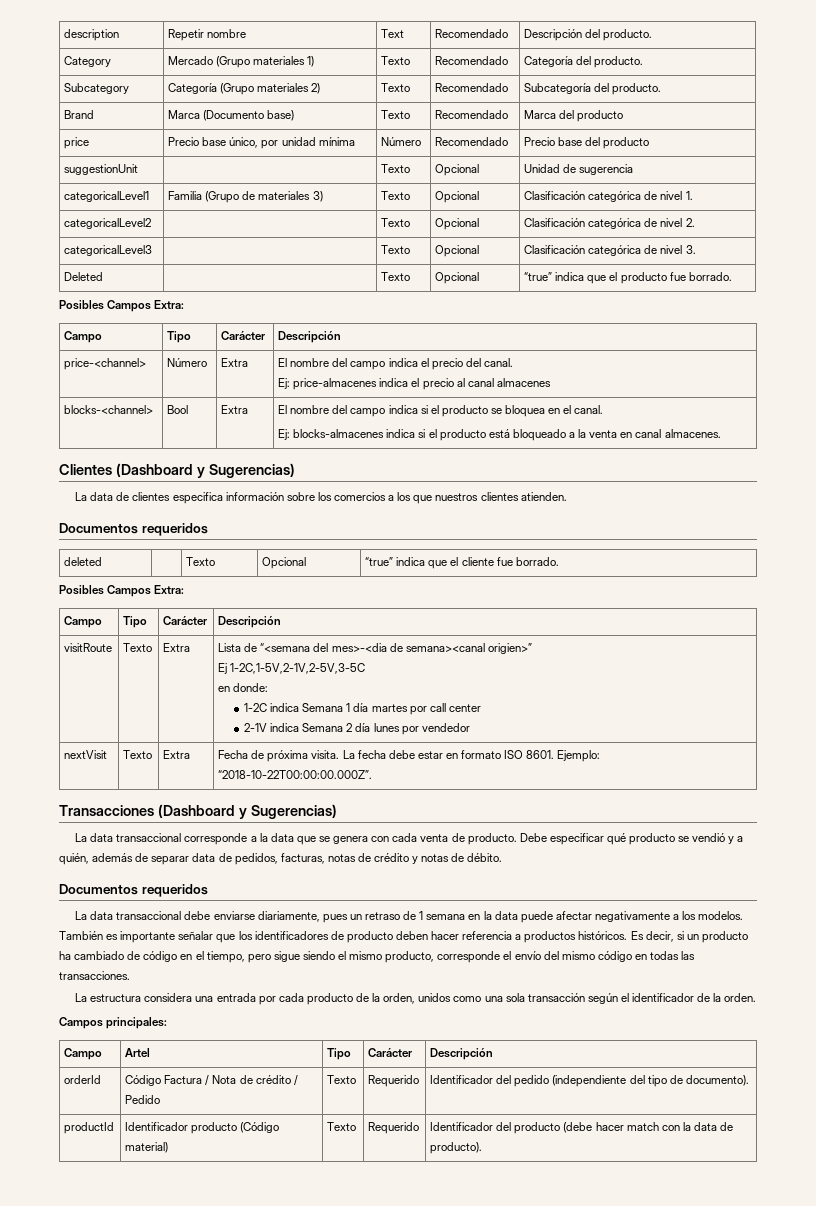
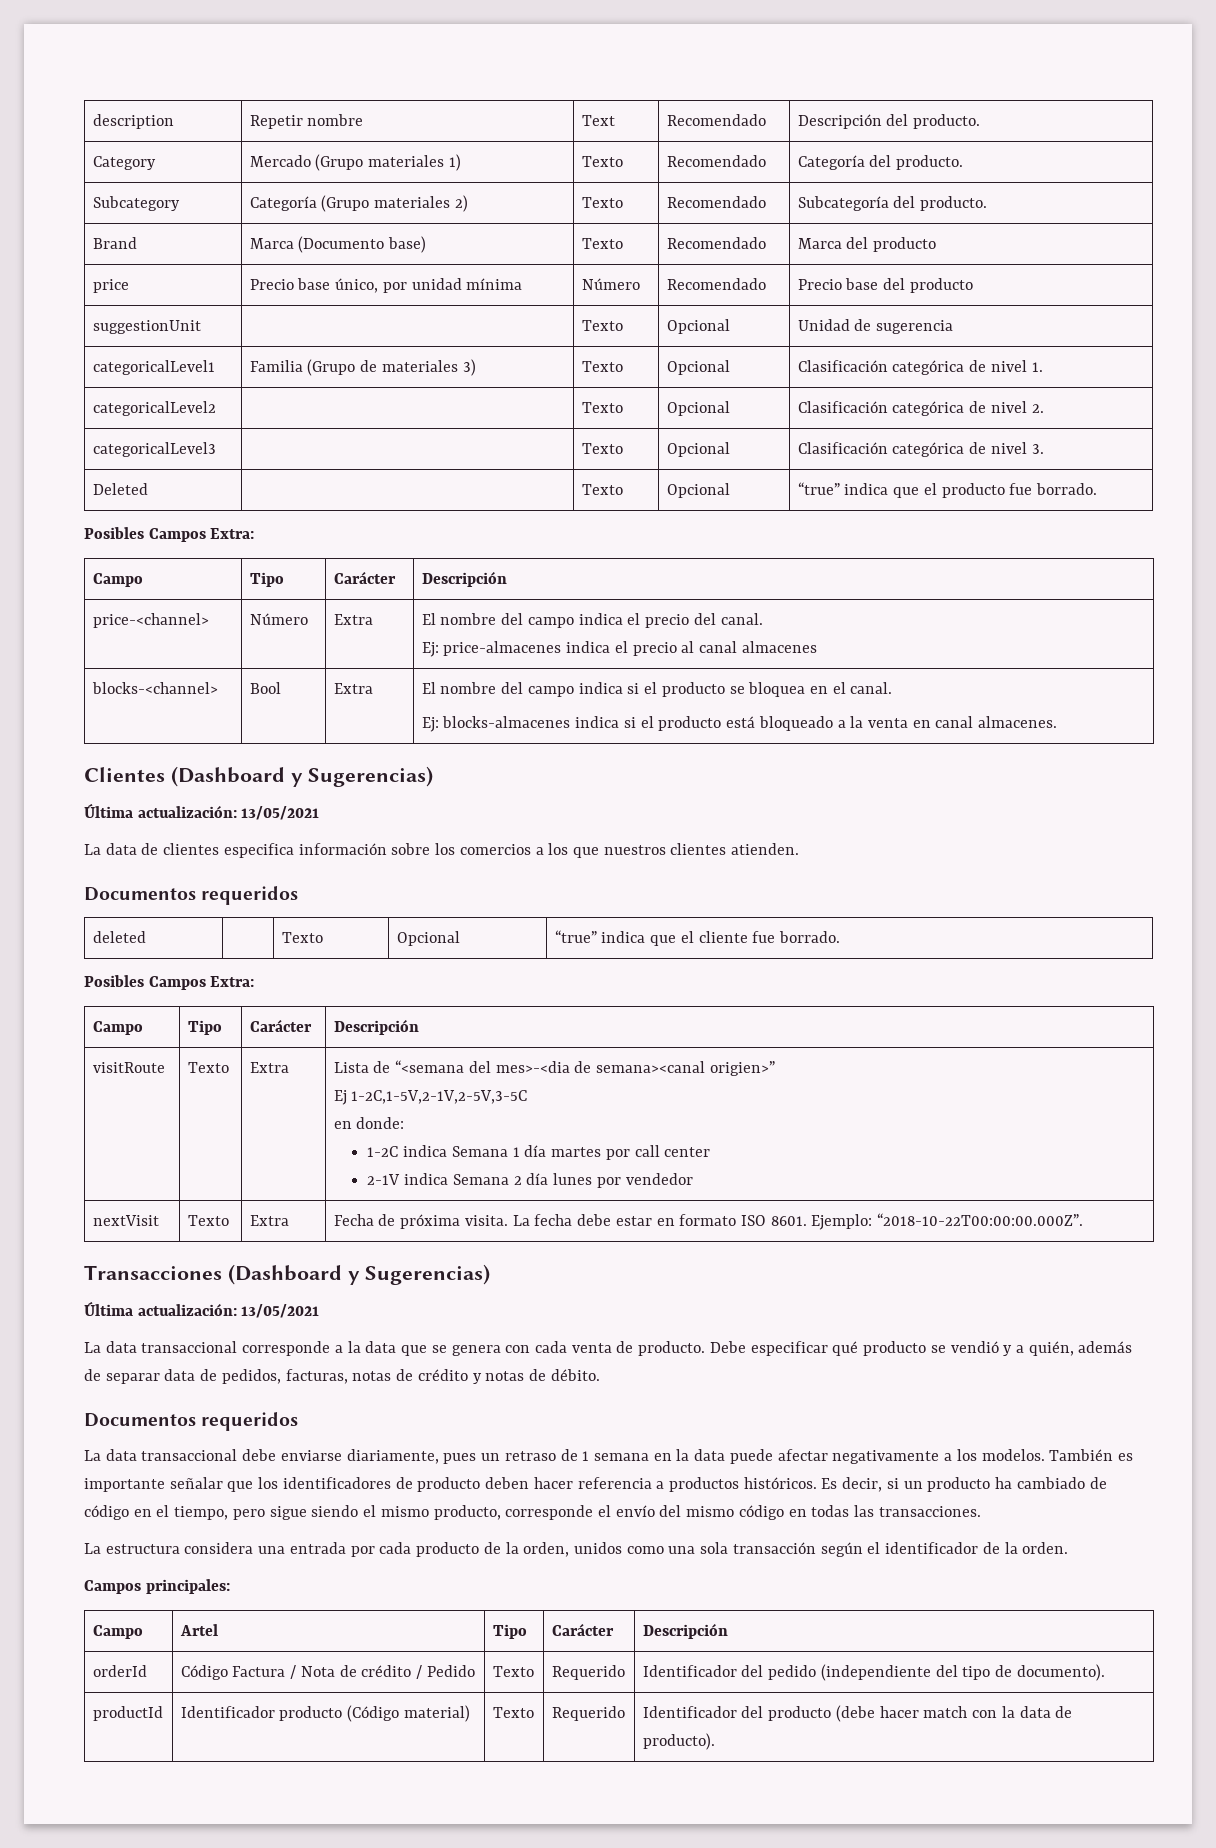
  Clientes (Dashboard y Sugerencias)
+ Última actualización: 13/05/2021
  Transacciones (Dashboard y Sugerencias)
+ Última actualización: 13/05/2021

